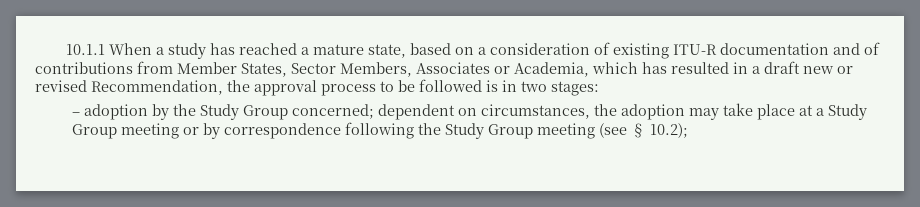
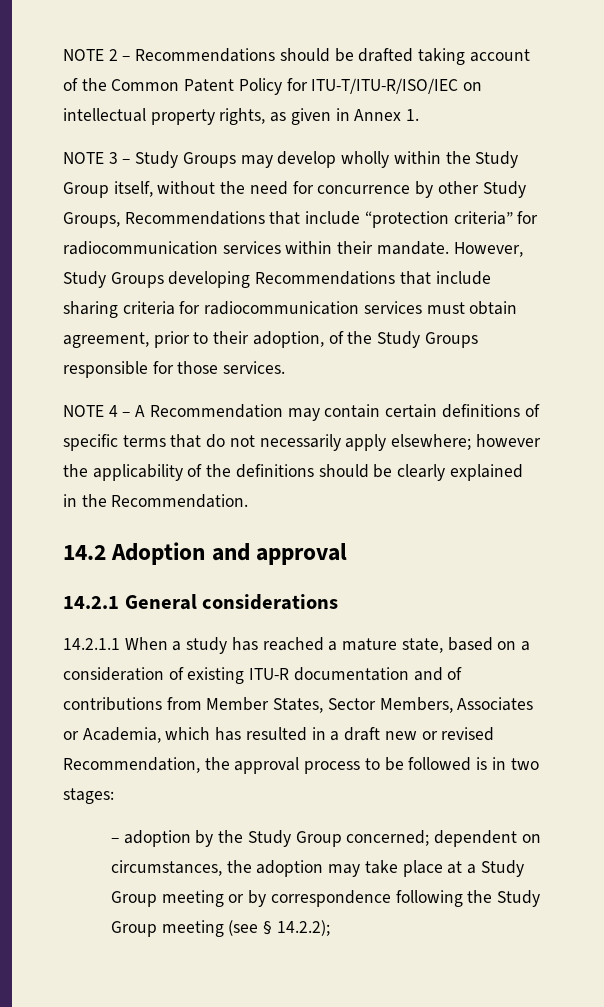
- 10.1.1 When a study has reached a mature state, based on a consideration of existing ITU-R documentation and of contributions from Member States, Sector Members, Associates or Academia, which has resulted in a draft new or revised Recommendation, the approval process to be followed is in two stages:
+ NOTE 2 – Recommendations should be drafted taking account of the Common Patent Policy for ITU-T/ITU-R/ISO/IEC on intellectual property rights, as given in Annex 1.
+ NOTE 3 – Study Groups may develop wholly within the Study Group itself, without the need for concurrence by other Study Groups, Recommendations that include “protection criteria” for radiocommunication services within their mandate. However, Study Groups developing Recommendations that include sharing criteria for radiocommunication services must obtain agreement, prior to their adoption, of the Study Groups responsible for those services.
+ NOTE 4 – A Recommendation may contain certain definitions of specific terms that do not necessarily apply elsewhere; however the applicability of the definitions should be clearly explained in the Recommendation.
+ 14.2 Adoption and approval
+ 14.2.1 General considerations
+ 14.2.1.1 When a study has reached a mature state, based on a consideration of existing ITU-R documentation and of contributions from Member States, Sector Members, Associates or Academia, which has resulted in a draft new or revised Recommendation, the approval process to be followed is in two stages:
- – adoption by the Study Group concerned; dependent on circumstances, the adoption may take place at a Study Group meeting or by correspondence following the Study Group meeting (see § 10.2);
+ – adoption by the Study Group concerned; dependent on circumstances, the adoption may take place at a Study Group meeting or by correspondence following the Study Group meeting (see § 14.2.2);

